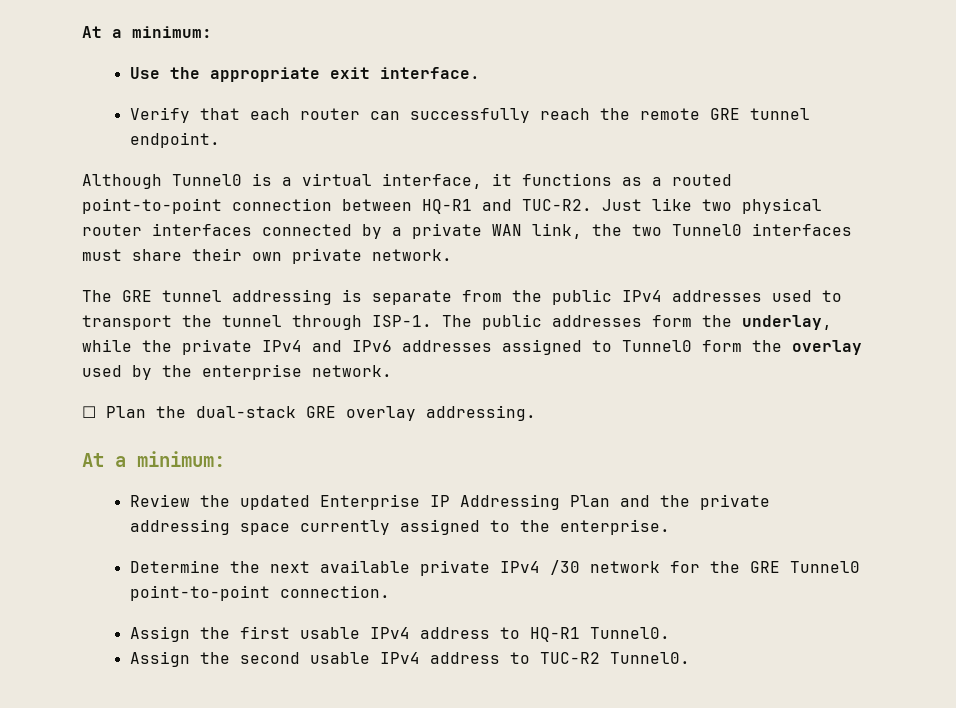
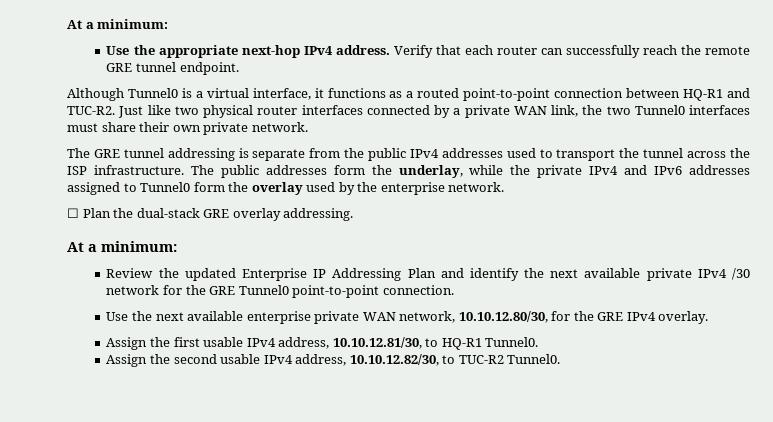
- Use the appropriate exit interface.
- Verify that each router can successfully reach the remote GRE tunnel endpoint.
+ Use the appropriate next-hop IPv4 address. Verify that each router can successfully reach the remote GRE tunnel endpoint.
- The GRE tunnel addressing is separate from the public IPv4 addresses used to transport the tunnel through ISP-1.
+ The GRE tunnel addressing is separate from the public IPv4 addresses used to transport the tunnel across the ISP infrastructure.
- Review the updated Enterprise IP Addressing Plan and the private addressing space currently assigned to the enterprise.
- Determine the next available private IPv4 /30 network for the GRE Tunnel0 point-to-point connection.
+ Review the updated Enterprise IP Addressing Plan and identify the next available private IPv4 /30 network for the GRE Tunnel0 point-to-point connection.
+ Use the next available enterprise private WAN network, 10.10.12.80/30, for the GRE IPv4 overlay.
- Assign the first usable IPv4 address to HQ-R1 Tunnel0.
+ Assign the first usable IPv4 address, 10.10.12.81/30, to HQ-R1 Tunnel0.
- Assign the second usable IPv4 address to TUC-R2 Tunnel0.
+ Assign the second usable IPv4 address, 10.10.12.82/30, to TUC-R2 Tunnel0.

